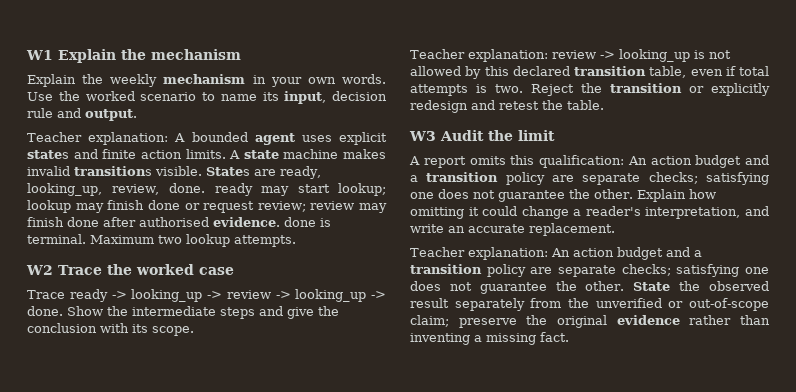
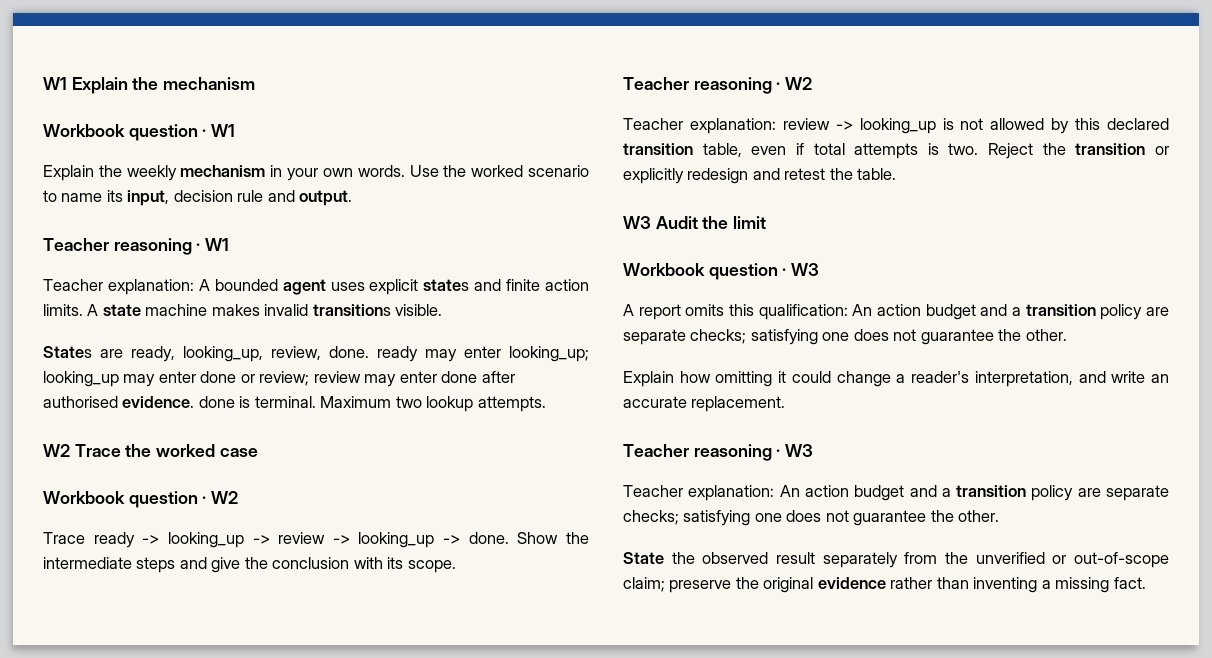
+ Workbook question · W1
+ Teacher reasoning · W1
- A state machine makes invalid transitions visible. States are ready, looking_up, review, done. ready may start lookup; lookup may finish done or request review; review may finish done after authorised evidence. done is terminal.
+ A state machine makes invalid transitions visible.
+ States are ready, looking_up, review, done. ready may enter looking_up; looking_up may enter done or review; review may enter done after authorised evidence. done is terminal.
+ Workbook question · W2
+ Teacher reasoning · W2
+ Workbook question · W3
- A report omits this qualification: An action budget and a transition policy are separate checks; satisfying one does not guarantee the other. Explain how omitting it could change a reader's interpretation, and write an accurate replacement.
+ A report omits this qualification: An action budget and a transition policy are separate checks; satisfying one does not guarantee the other.
+ Explain how omitting it could change a reader's interpretation, and write an accurate replacement.
+ Teacher reasoning · W3
- Teacher explanation: An action budget and a transition policy are separate checks; satisfying one does not guarantee the other. State the observed result separately from the unverified or out-of-scope claim; preserve the original evidence rather than inventing a missing fact.
+ Teacher explanation: An action budget and a transition policy are separate checks; satisfying one does not guarantee the other.
+ State the observed result separately from the unverified or out-of-scope claim; preserve the original evidence rather than inventing a missing fact.

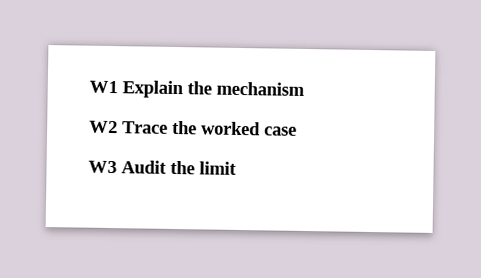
- Workbook question · W1
- Explain the weekly mechanism in your own words. Use the worked scenario to name its input, decision rule and output.
- Teacher reasoning · W1
- Teacher explanation: A bounded agent uses explicit states and finite action limits. A state machine makes invalid transitions visible.
- States are ready, looking_up, review, done. ready may enter looking_up; looking_up may enter done or review; review may enter done after authorised evidence. done is terminal. Maximum two lookup attempts.
- Workbook question · W2
- Trace ready -> looking_up -> review -> looking_up -> done. Show the intermediate steps and give the conclusion with its scope.
- Teacher reasoning · W2
- Teacher explanation: review -> looking_up is not allowed by this declared transition table, even if total attempts is two. Reject the transition or explicitly redesign and retest the table.
  W3 Audit the limit
- Workbook question · W3
- A report omits this qualification: An action budget and a transition policy are separate checks; satisfying one does not guarantee the other.
- Explain how omitting it could change a reader's interpretation, and write an accurate replacement.
- Teacher reasoning · W3
- Teacher explanation: An action budget and a transition policy are separate checks; satisfying one does not guarantee the other.
- State the observed result separately from the unverified or out-of-scope claim; preserve the original evidence rather than inventing a missing fact.

